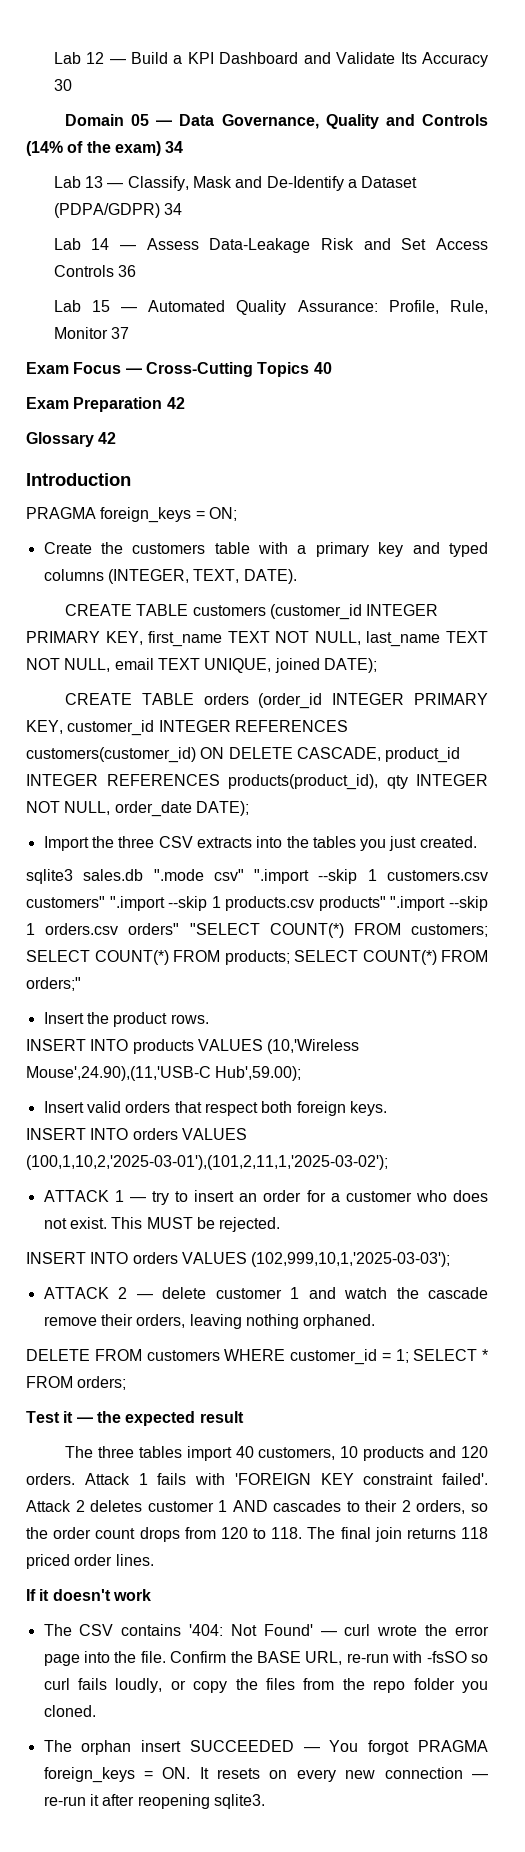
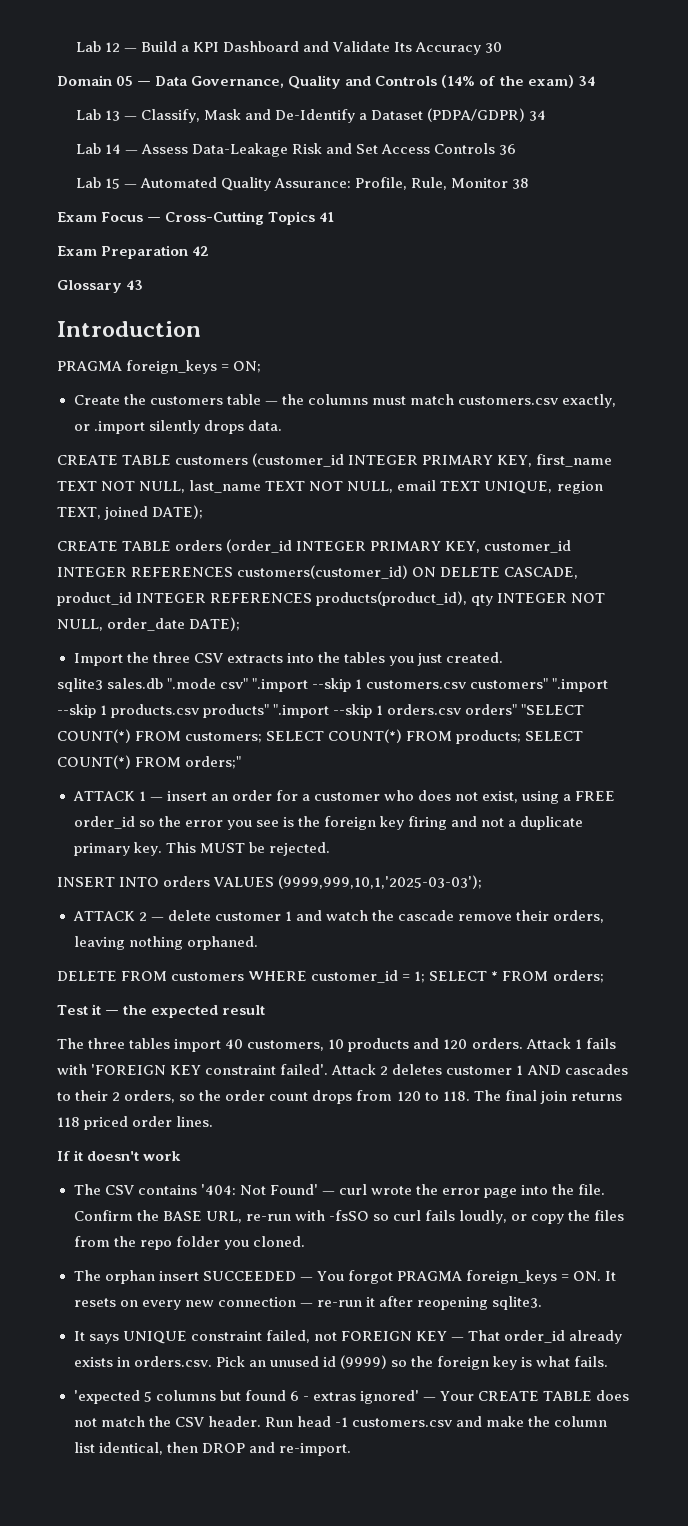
- Lab 15 — Automated Quality Assurance: Profile, Rule, Monitor 37
+ Lab 15 — Automated Quality Assurance: Profile, Rule, Monitor 38
- Exam Focus — Cross-Cutting Topics 40
+ Exam Focus — Cross-Cutting Topics 41
- Glossary 42
+ Glossary 43
- Create the customers table with a primary key and typed columns (INTEGER, TEXT, DATE).
+ Create the customers table — the columns must match customers.csv exactly, or .import silently drops data.
- CREATE TABLE customers (customer_id INTEGER PRIMARY KEY, first_name TEXT NOT NULL, last_name TEXT NOT NULL, email TEXT UNIQUE, joined DATE);
+ CREATE TABLE customers (customer_id INTEGER PRIMARY KEY, first_name TEXT NOT NULL, last_name TEXT NOT NULL, email TEXT UNIQUE, region TEXT, joined DATE);
- Insert the product rows.
- INSERT INTO products VALUES (10,'Wireless Mouse',24.90),(11,'USB-C Hub',59.00);
- Insert valid orders that respect both foreign keys.
- INSERT INTO orders VALUES (100,1,10,2,'2025-03-01'),(101,2,11,1,'2025-03-02');
- ATTACK 1 — try to insert an order for a customer who does not exist.
+ ATTACK 1 — insert an order for a customer who does not exist, using a FREE order_id so the error you see is the foreign key firing and not a duplicate primary key.
- INSERT INTO orders VALUES (102,999,10,1,'2025-03-03');
+ INSERT INTO orders VALUES (9999,999,10,1,'2025-03-03');
+ It says UNIQUE constraint failed, not FOREIGN KEY — That order_id already exists in orders.csv. Pick an unused id (9999) so the foreign key is what fails.
+ 'expected 5 columns but found 6 - extras ignored' — Your CREATE TABLE does not match the CSV header. Run head -1 customers.csv and make the column list identical, then DROP and re-import.

